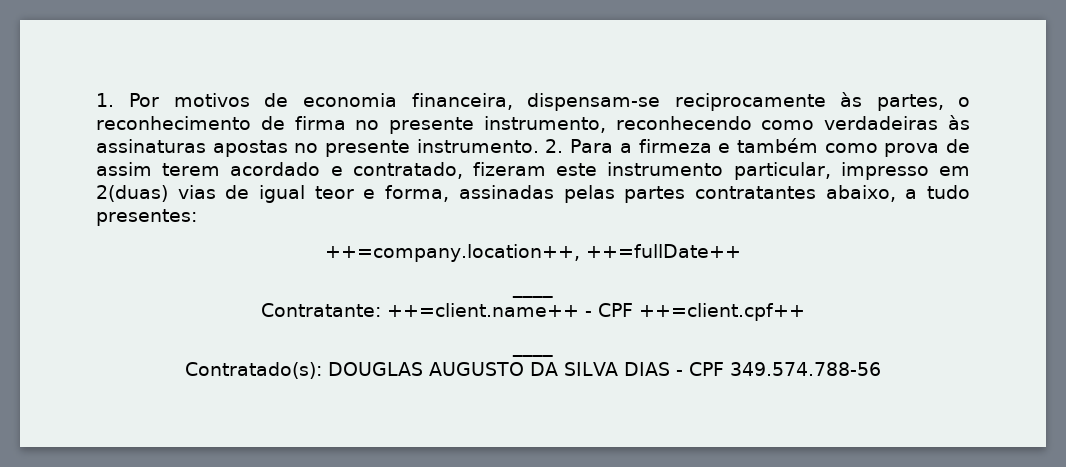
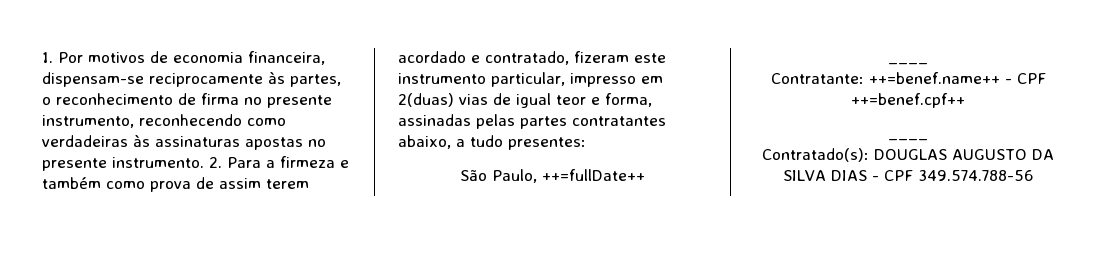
- ++=company.location++, ++=fullDate++
+ São Paulo, ++=fullDate++
- Contratante: ++=client.name++ - CPF ++=client.cpf++
+ Contratante: ++=benef.name++ - CPF ++=benef.cpf++

